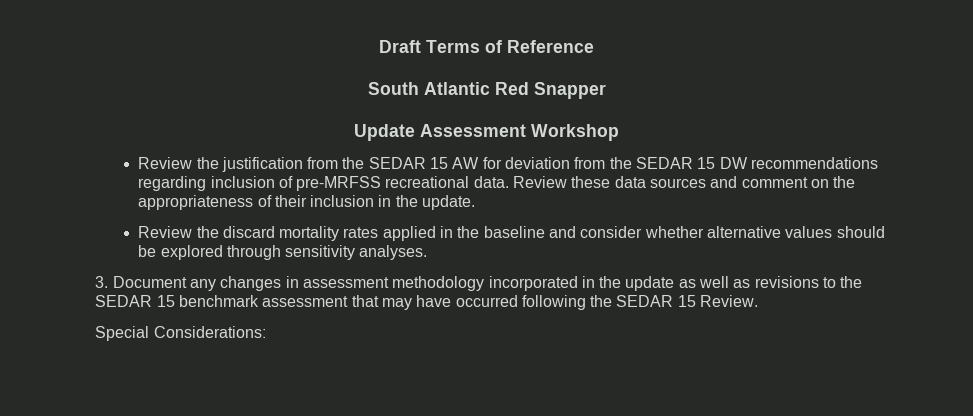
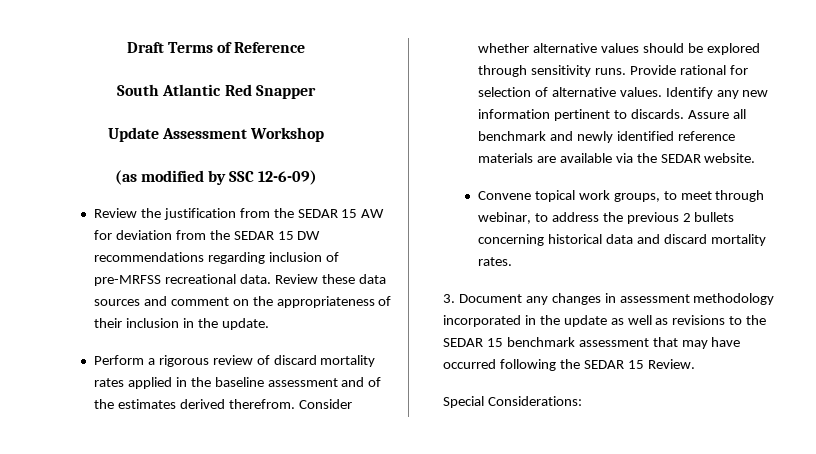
+ (as modified by SSC 12-6-09)
- Review the discard mortality rates applied in the baseline and consider whether alternative values should be explored through sensitivity analyses.
+ Perform a rigorous review of discard mortality rates applied in the baseline assessment and of the estimates derived therefrom. Consider whether alternative values should be explored through sensitivity runs. Provide rational for selection of alternative values. Identify any new information pertinent to discards. Assure all benchmark and newly identified reference materials are available via the SEDAR website.
+ Convene topical work groups, to meet through webinar, to address the previous 2 bullets concerning historical data and discard mortality rates.

